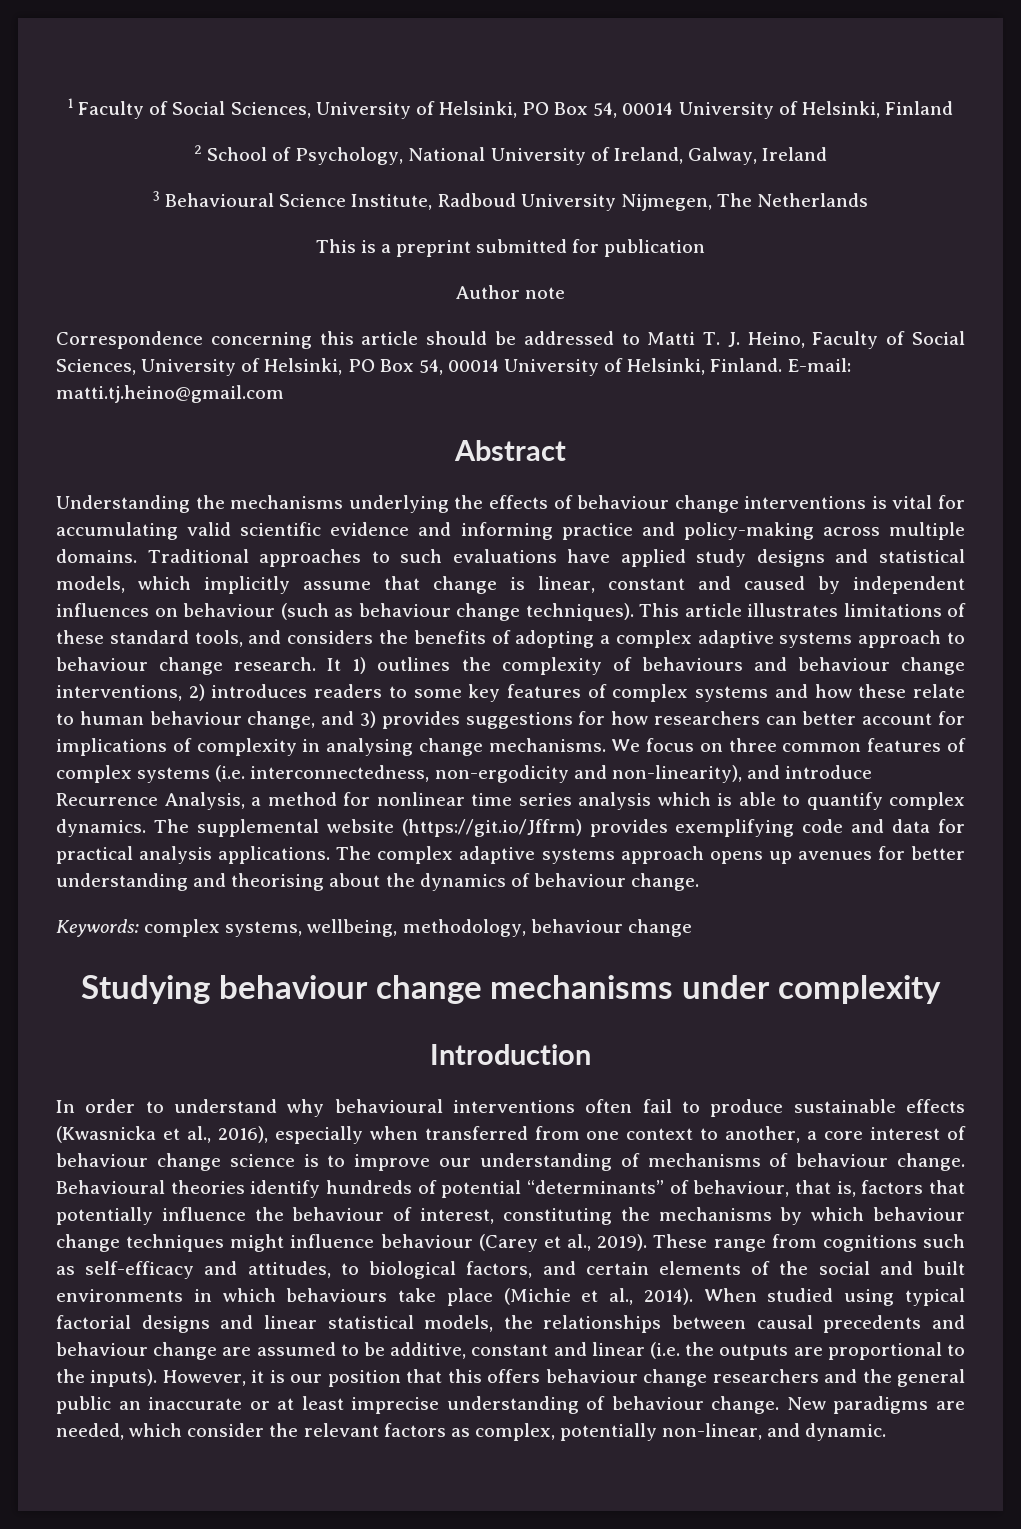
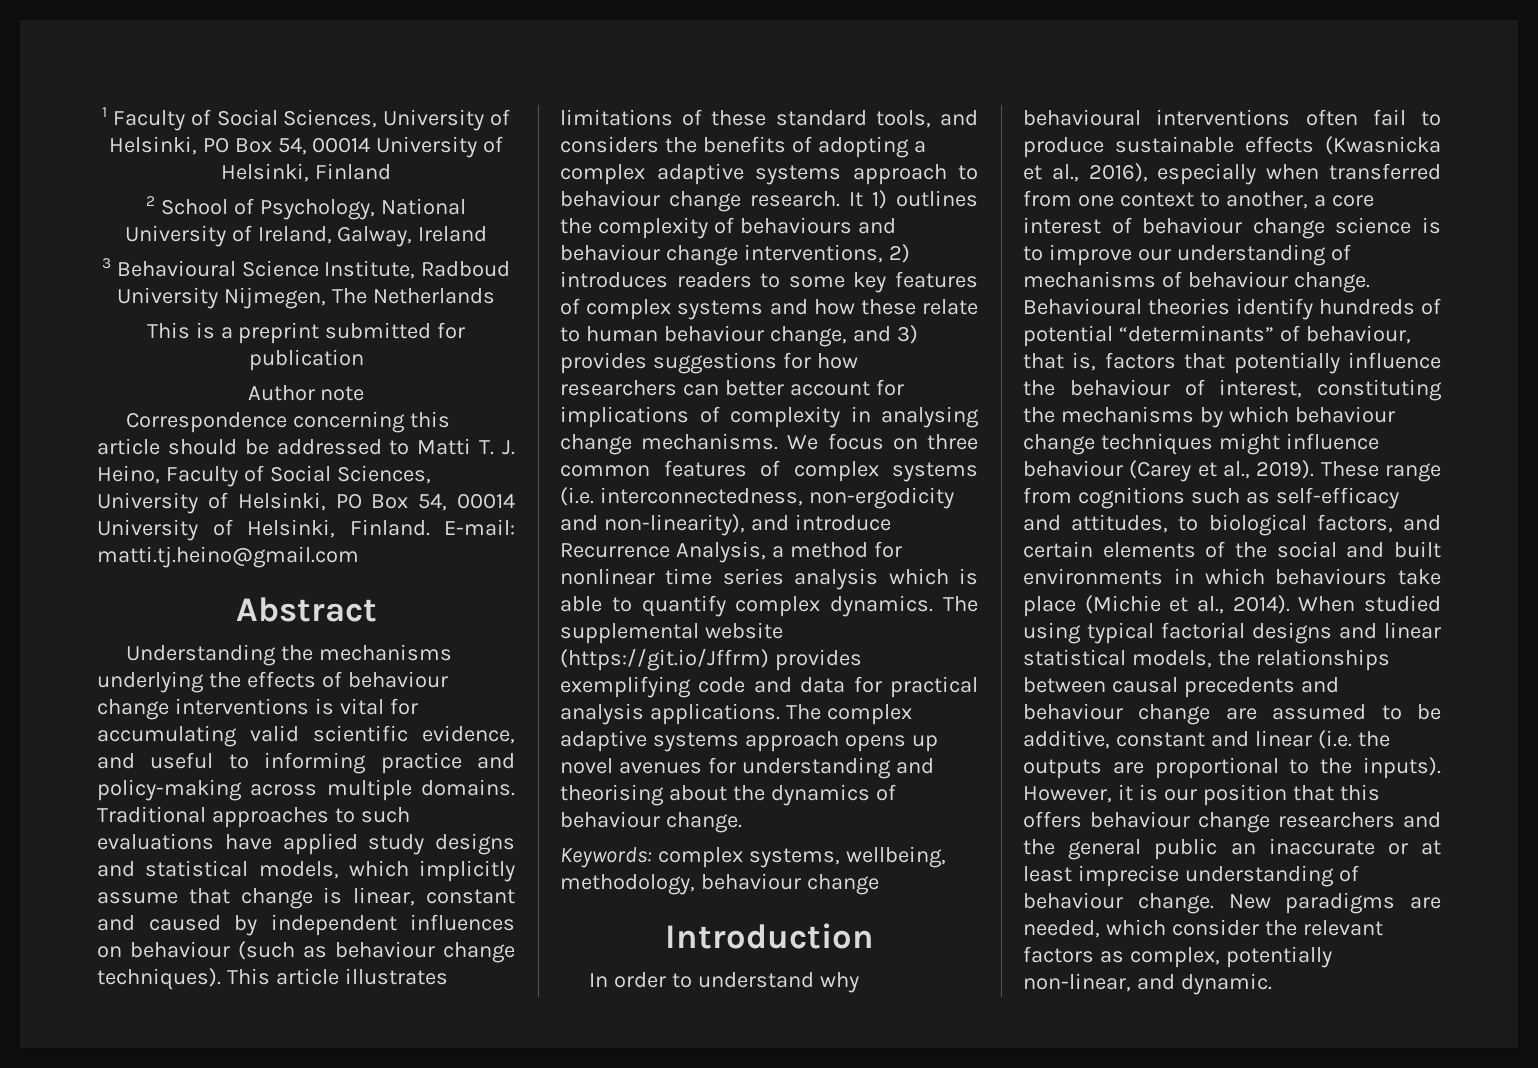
- Understanding the mechanisms underlying the effects of behaviour change interventions is vital for accumulating valid scientific evidence and informing practice and policy-making across multiple domains.
+ Understanding the mechanisms underlying the effects of behaviour change interventions is vital for accumulating valid scientific evidence, and useful to informing practice and policy-making across multiple domains.
- The complex adaptive systems approach opens up avenues for better understanding and theorising about the dynamics of behaviour change.
+ The complex adaptive systems approach opens up novel avenues for understanding and theorising about the dynamics of behaviour change.
- Studying behaviour change mechanisms under complexity

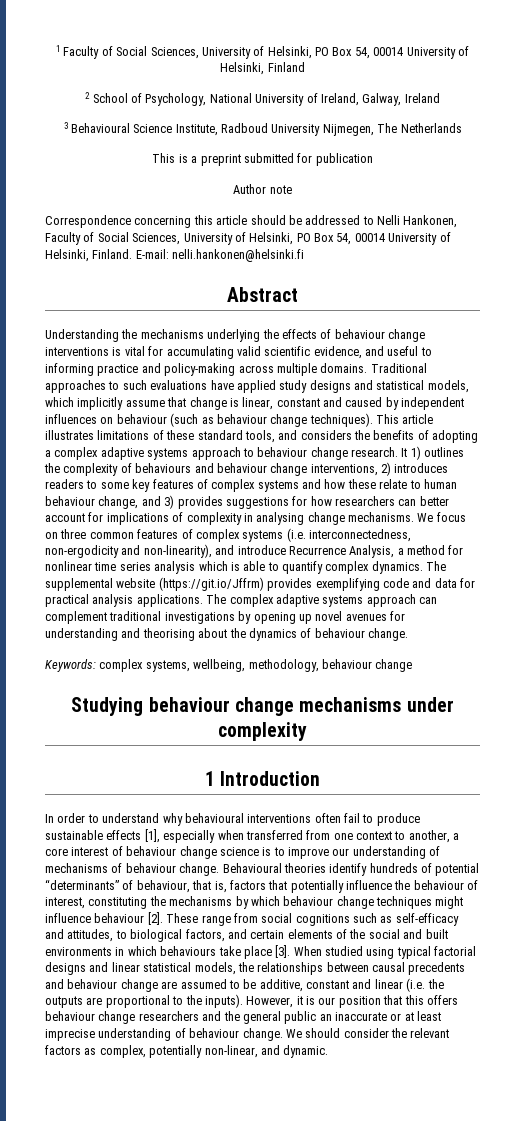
- Correspondence concerning this article should be addressed to Matti T. J. Heino, Faculty of Social Sciences, University of Helsinki, PO Box 54, 00014 University of Helsinki, Finland.
+ Correspondence concerning this article should be addressed to Nelli Hankonen, Faculty of Social Sciences, University of Helsinki, PO Box 54, 00014 University of Helsinki, Finland.
- E-mail: matti.tj.heino@gmail.com
+ E-mail: nelli.hankonen@helsinki.fi
- The complex adaptive systems approach opens up novel avenues for understanding and theorising about the dynamics of behaviour change.
+ The complex adaptive systems approach can complement traditional investigations by opening up novel avenues for understanding and theorising about the dynamics of behaviour change.
- Introduction
+ Studying behaviour change mechanisms under complexity
+ 1 Introduction
- In order to understand why behavioural interventions often fail to produce sustainable effects (Kwasnicka et al., 2016), especially when transferred from one context to another, a core interest of behaviour change science is to improve our understanding of mechanisms of behaviour change.
+ In order to understand why behavioural interventions often fail to produce sustainable effects [1], especially when transferred from one context to another, a core interest of behaviour change science is to improve our understanding of mechanisms of behaviour change.
- Behavioural theories identify hundreds of potential “determinants” of behaviour, that is, factors that potentially influence the behaviour of interest, constituting the mechanisms by which behaviour change techniques might influence behaviour (Carey et al., 2019).
+ Behavioural theories identify hundreds of potential “determinants” of behaviour, that is, factors that potentially influence the behaviour of interest, constituting the mechanisms by which behaviour change techniques might influence behaviour [2].
- These range from cognitions such as self-efficacy and attitudes, to biological factors, and certain elements of the social and built environments in which behaviours take place (Michie et al., 2014).
+ These range from social cognitions such as self-efficacy and attitudes, to biological factors, and certain elements of the social and built environments in which behaviours take place [3].
- New paradigms are needed, which consider the relevant factors as complex, potentially non-linear, and dynamic.
+ We should consider the relevant factors as complex, potentially non-linear, and dynamic.

